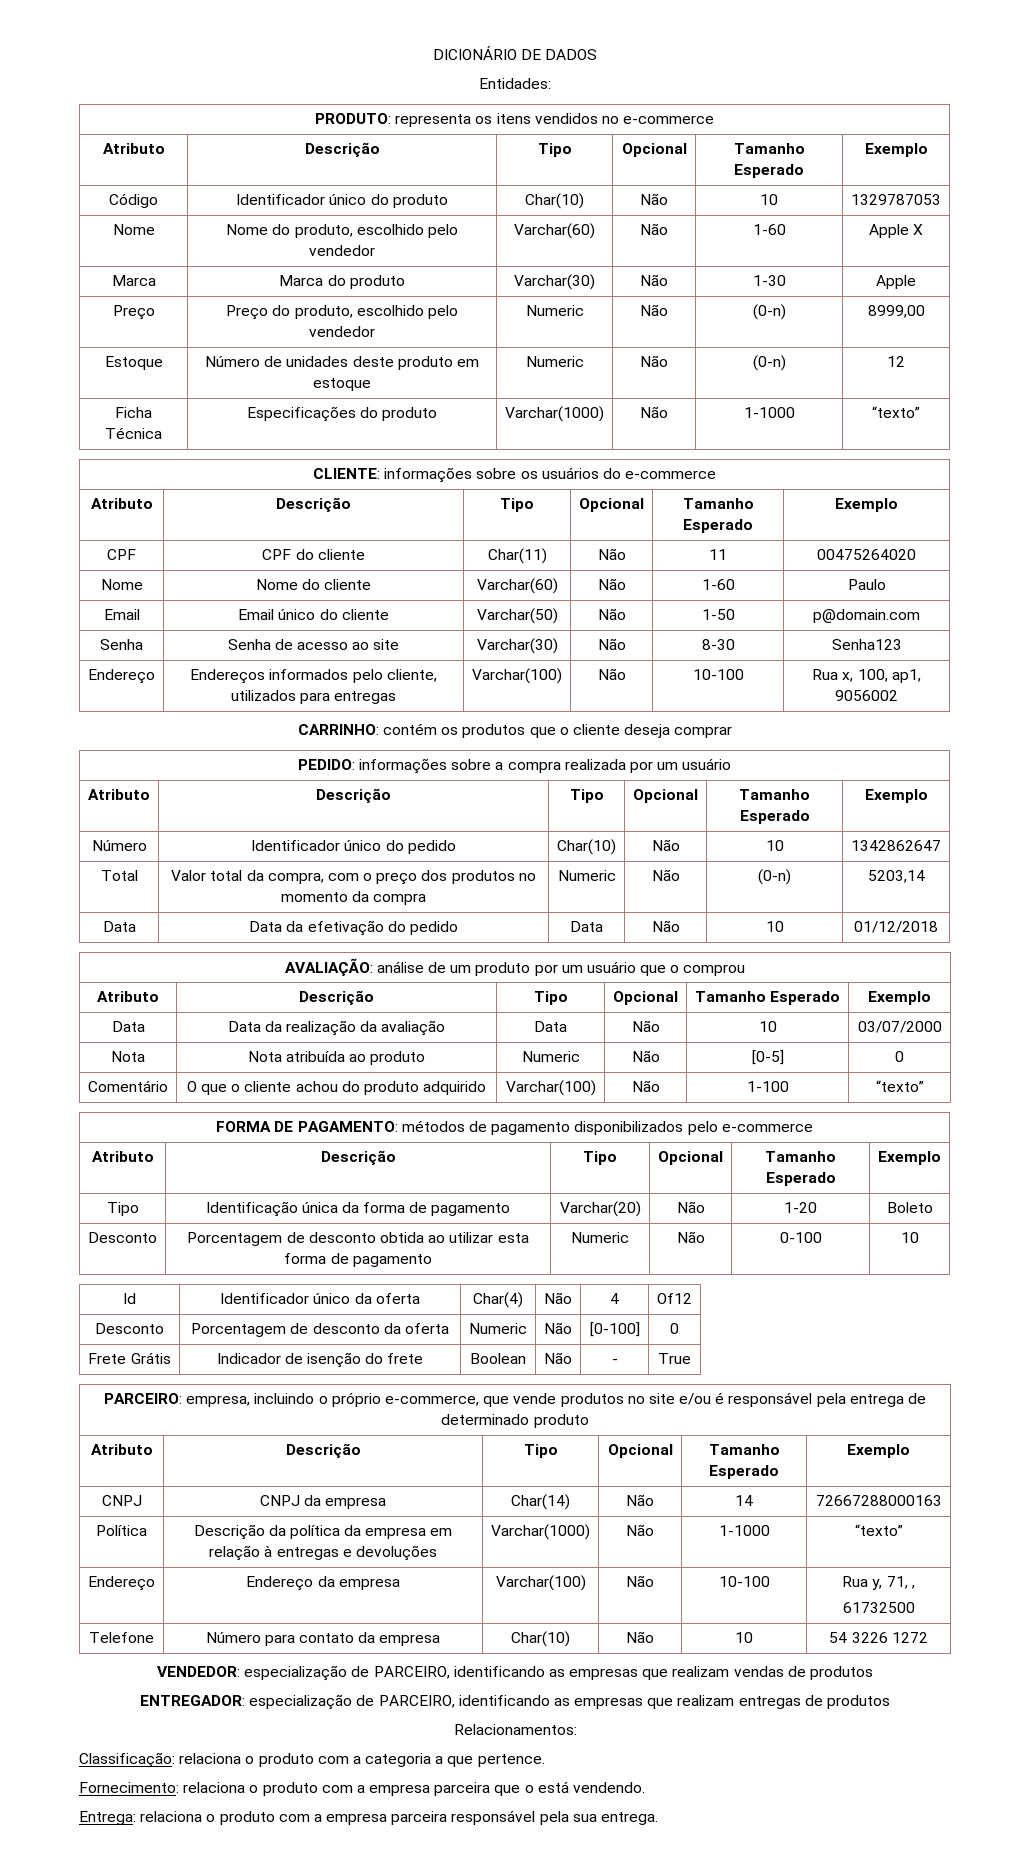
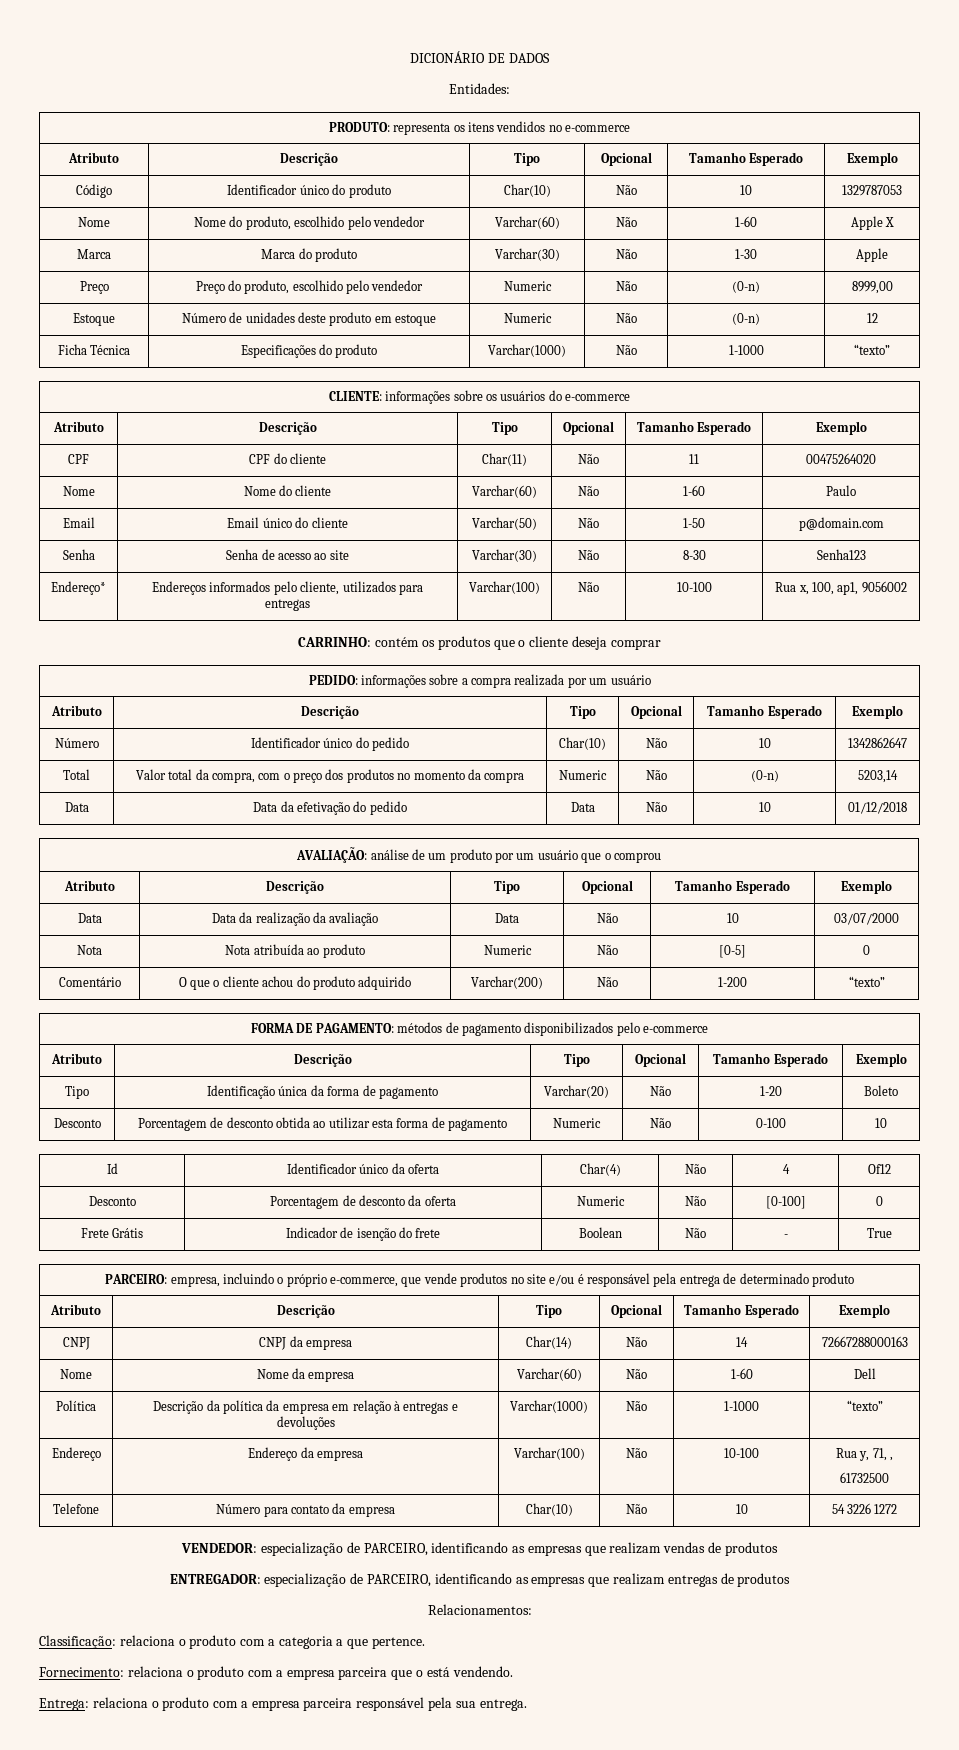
- Endereço | Endereços informados pelo cliente, utilizados para entregas | Varchar(100) | Não | 10-100 | Rua x, 100, ap1, 9056002
+ Endereço* | Endereços informados pelo cliente, utilizados para entregas | Varchar(100) | Não | 10-100 | Rua x, 100, ap1, 9056002
- Comentário | O que o cliente achou do produto adquirido | Varchar(100) | Não | 1-100 | “texto”
+ Comentário | O que o cliente achou do produto adquirido | Varchar(200) | Não | 1-200 | “texto”
+ Nome | Nome da empresa | Varchar(60) | Não | 1-60 | Dell

